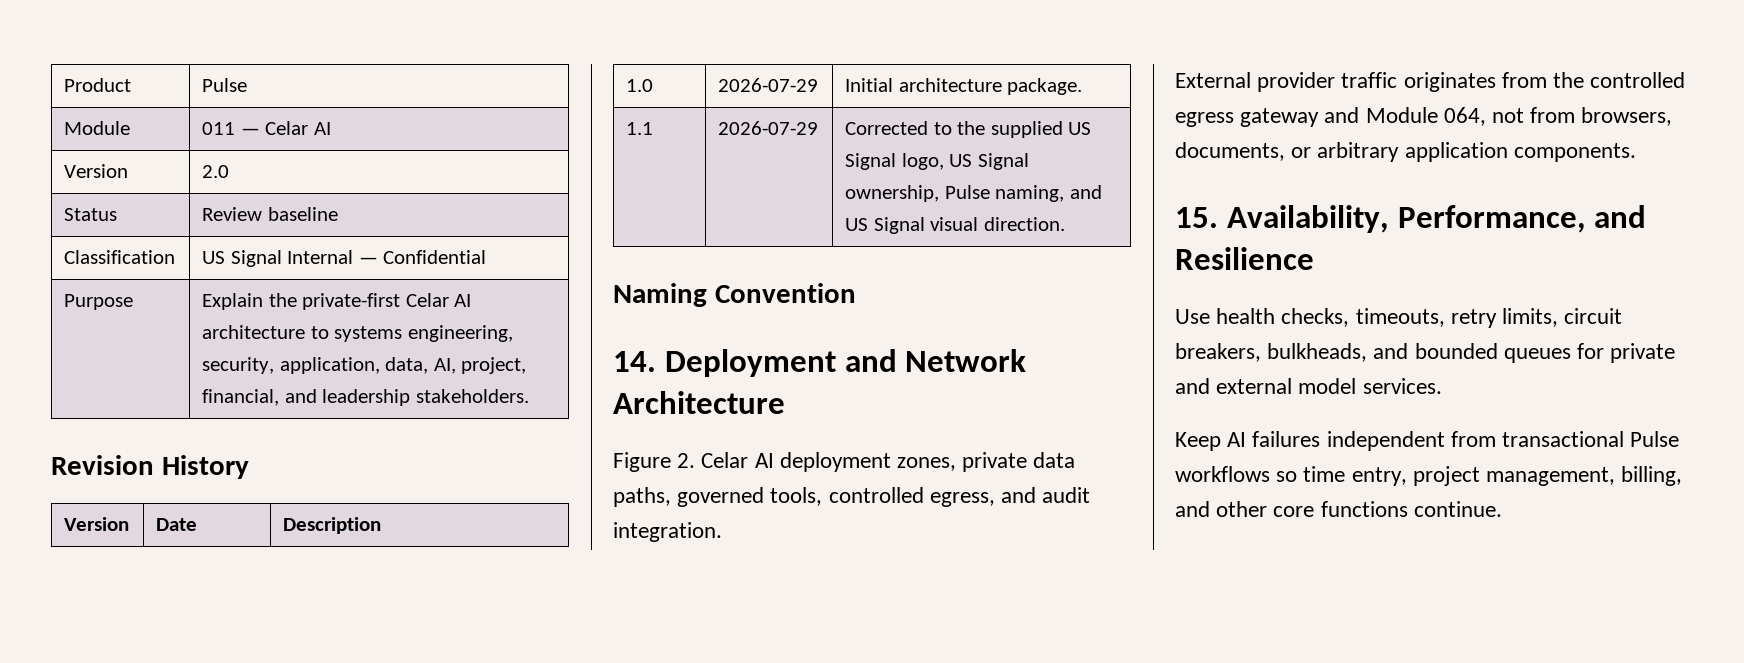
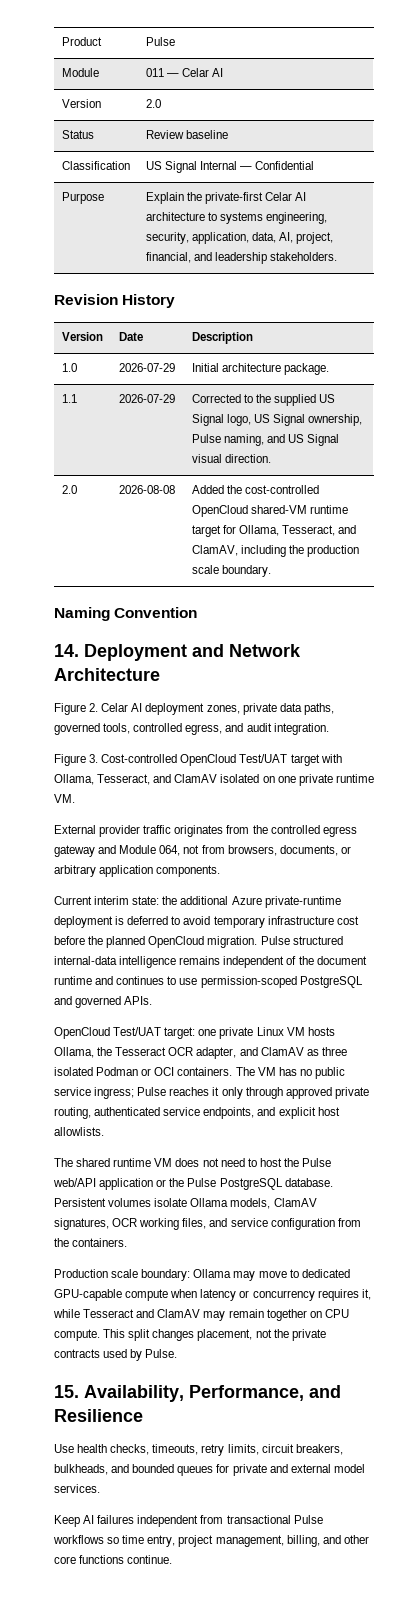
+ 2.0 | 2026-08-08 | Added the cost-controlled OpenCloud shared-VM runtime target for Ollama, Tesseract, and ClamAV, including the production scale boundary.
+ Figure 3. Cost-controlled OpenCloud Test/UAT target with Ollama, Tesseract, and ClamAV isolated on one private runtime VM.
+ Current interim state: the additional Azure private-runtime deployment is deferred to avoid temporary infrastructure cost before the planned OpenCloud migration. Pulse structured internal-data intelligence remains independent of the document runtime and continues to use permission-scoped PostgreSQL and governed APIs.
+ OpenCloud Test/UAT target: one private Linux VM hosts Ollama, the Tesseract OCR adapter, and ClamAV as three isolated Podman or OCI containers. The VM has no public service ingress; Pulse reaches it only through approved private routing, authenticated service endpoints, and explicit host allowlists.
+ The shared runtime VM does not need to host the Pulse web/API application or the Pulse PostgreSQL database. Persistent volumes isolate Ollama models, ClamAV signatures, OCR working files, and service configuration from the containers.
+ Production scale boundary: Ollama may move to dedicated GPU-capable compute when latency or concurrency requires it, while Tesseract and ClamAV may remain together on CPU compute. This split changes placement, not the private contracts used by Pulse.

